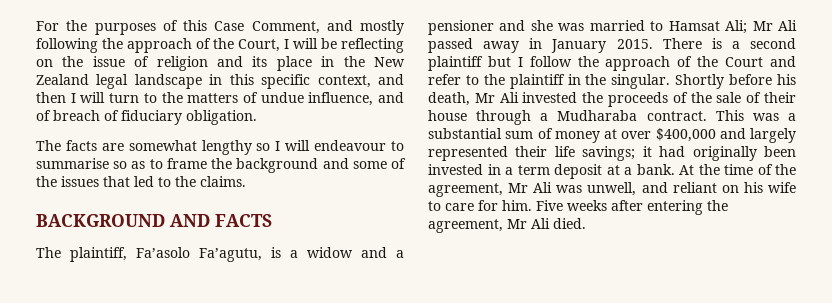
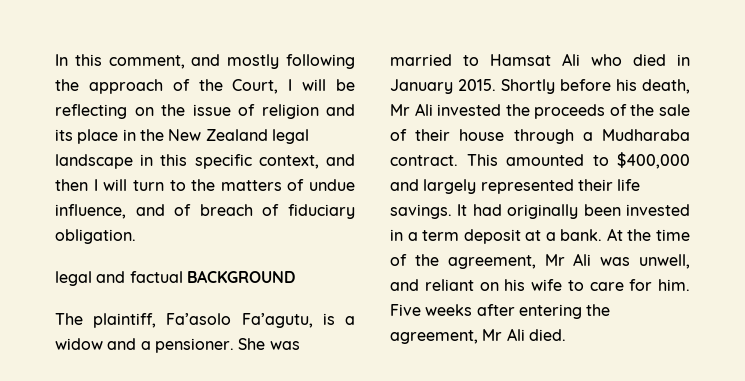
- For the purposes of this Case Comment, and mostly following the approach of the Court, I will be reflecting on the issue of religion and its place in the New Zealand legal landscape in this specific context, and then I will turn to the matters of undue influence, and of breach of fiduciary obligation.
+ In this comment, and mostly following the approach of the Court, I will be reflecting on the issue of religion and its place in the New Zealand legal landscape in this specific context, and then I will turn to the matters of undue influence, and of breach of fiduciary obligation.
- The facts are somewhat lengthy so I will endeavour to summarise so as to frame the background and some of the issues that led to the claims.
- BACKGROUND AND FACTS
+ legal and factual BACKGROUND
- The plaintiff, Fa’asolo Fa’agutu, is a widow and a pensioner and she was married to Hamsat Ali; Mr Ali passed away in January 2015. There is a second plaintiff but I follow the approach of the Court and refer to the plaintiff in the singular.
+ The plaintiff, Fa’asolo Fa’agutu, is a widow and a pensioner. She was married to Hamsat Ali who died in January 2015.
- This was a substantial sum of money at over $400,000 and largely represented their life savings; it had originally been invested in a term deposit at a bank.
+ This amounted to $400,000 and largely represented their life savings. It had originally been invested in a term deposit at a bank.

